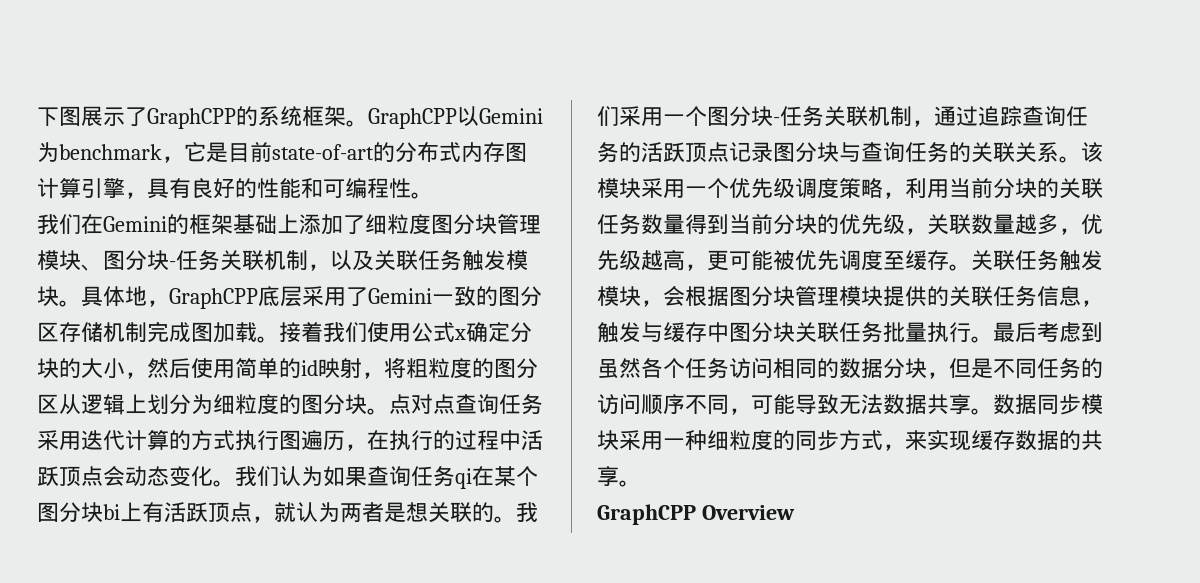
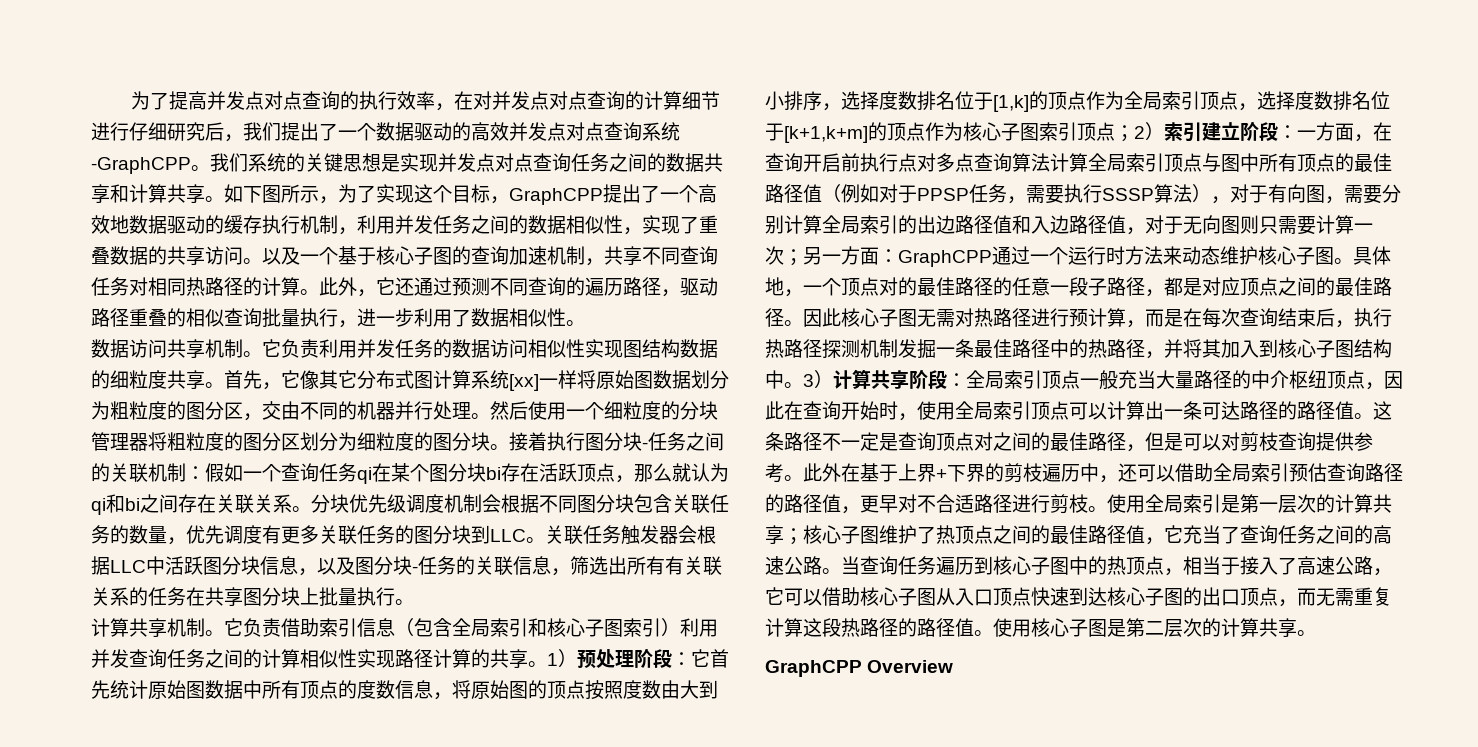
- 下图展示了GraphCPP的系统框架。GraphCPP以Gemini为benchmark，它是目前state-of-art的分布式内存图计算引擎，具有良好的性能和可编程性。
- 我们在Gemini的框架基础上添加了细粒度图分块管理模块、图分块-任务关联机制，以及关联任务触发模块。具体地，GraphCPP底层采用了Gemini一致的图分区存储机制完成图加载。接着我们使用公式x确定分块的大小，然后使用简单的id映射，将粗粒度的图分区从逻辑上划分为细粒度的图分块。
+ 为了提高并发点对点查询的执行效率，在对并发点对点查询的计算细节进行仔细研究后，我们提出了一个数据驱动的高效并发点对点查询系统-GraphCPP。我们系统的关键思想是实现并发点对点查询任务之间的数据共享和计算共享。如下图所示，为了实现这个目标，GraphCPP提出了一个高效地数据驱动的缓存执行机制，利用并发任务之间的数据相似性，实现了重叠数据的共享访问。以及一个基于核心子图的查询加速机制，共享不同查询任务对相同热路径的计算。此外，它还通过预测不同查询的遍历路径，驱动路径重叠的相似查询批量执行，进一步利用了数据相似性。
+ 数据访问共享机制。它负责利用并发任务的数据访问相似性实现图结构数据的细粒度共享。首先，它像其它分布式图计算系统[xx]一样将原始图数据划分为粗粒度的图分区，交由不同的机器并行处理。然后使用一个细粒度的分块管理器将粗粒度的图分区划分为细粒度的图分块。
- 点对点查询任务采用迭代计算的方式执行图遍历，在执行的过程中活跃顶点会动态变化。我们认为如果查询任务qi在某个图分块bi上有活跃顶点，就认为两者是想关联的。我们采用一个图分块-任务关联机制，通过追踪查询任务的活跃顶点记录图分块与查询任务的关联关系。该模块采用一个优先级调度策略，利用当前分块的关联任务数量得到当前分块的优先级，关联数量越多，优先级越高，更可能被优先调度至缓存。关联任务触发模块，会根据图分块管理模块提供的关联任务信息，触发与缓存中图分块关联任务批量执行。最后考虑到虽然各个任务访问相同的数据分块，但是不同任务的访问顺序不同，可能导致无法数据共享。数据同步模块采用一种细粒度的同步方式，来实现缓存数据的共享。
+ 接着执行图分块-任务之间的关联机制：假如一个查询任务qi在某个图分块bi存在活跃顶点，那么就认为qi和bi之间存在关联关系。分块优先级调度机制会根据不同图分块包含关联任务的数量，优先调度有更多关联任务的图分块到LLC。关联任务触发器会根据LLC中活跃图分块信息，以及图分块-任务的关联信息，筛选出所有有关联关系的任务在共享图分块上批量执行。
+ 计算共享机制。它负责借助索引信息（包含全局索引和核心子图索引）利用并发查询任务之间的计算相似性实现路径计算的共享。1）预处理阶段：它首先统计原始图数据中所有顶点的度数信息，将原始图的顶点按照度数由大到小排序，选择度数排名位于[1,k]的顶点作为全局索引顶点，选择度数排名位于[k+1,k+m]的顶点作为核心子图索引顶点；2）索引建立阶段：一方面，在查询开启前执行点对多点查询算法计算全局索引顶点与图中所有顶点的最佳路径值（例如对于PPSP任务，需要执行SSSP算法），对于有向图，需要分别计算全局索引的出边路径值和入边路径值，对于无向图则只需要计算一次；另一方面：GraphCPP通过一个运行时方法来动态维护核心子图。具体地，一个顶点对的最佳路径的任意一段子路径，都是对应顶点之间的最佳路径。因此核心子图无需对热路径进行预计算，而是在每次查询结束后，执行热路径探测机制发掘一条最佳路径中的热路径，并将其加入到核心子图结构中。3）计算共享阶段：全局索引顶点一般充当大量路径的中介枢纽顶点，因此在查询开始时，使用全局索引顶点可以计算出一条可达路径的路径值。这条路径不一定是查询顶点对之间的最佳路径，但是可以对剪枝查询提供参考。此外在基于上界+下界的剪枝遍历中，还可以借助全局索引预估查询路径的路径值，更早对不合适路径进行剪枝。使用全局索引是第一层次的计算共享；核心子图维护了热顶点之间的最佳路径值，它充当了查询任务之间的高速公路。当查询任务遍历到核心子图中的热顶点，相当于接入了高速公路，它可以借助核心子图从入口顶点快速到达核心子图的出口顶点，而无需重复计算这段热路径的路径值。使用核心子图是第二层次的计算共享。

